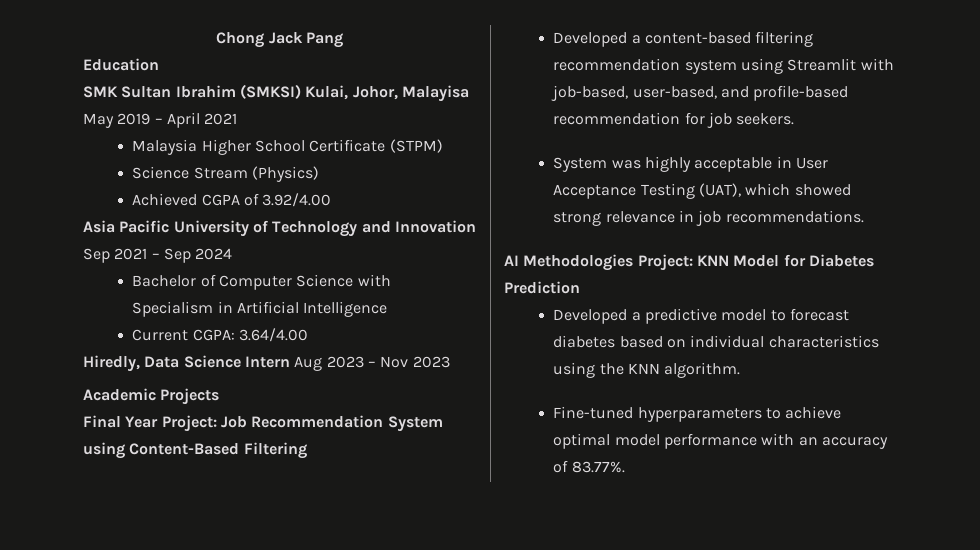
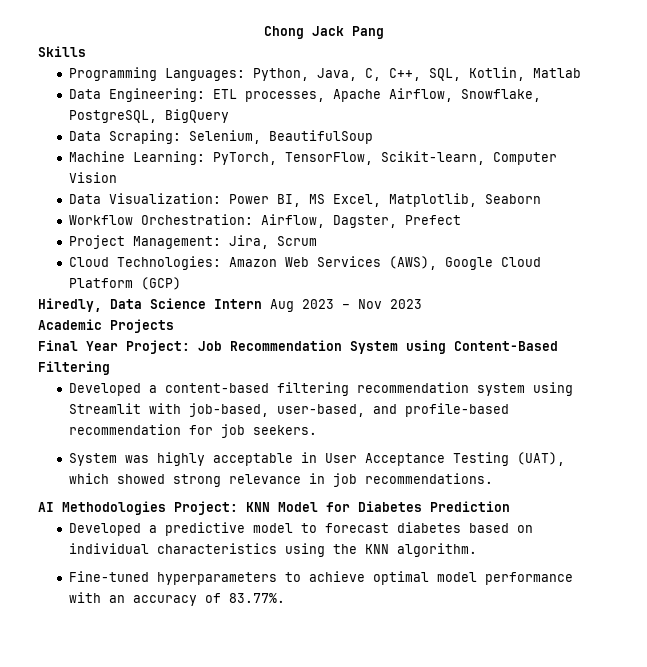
- Education
- SMK Sultan Ibrahim (SMKSI) Kulai, Johor, Malayisa May 2019 – April 2021
- Malaysia Higher School Certificate (STPM)
- Science Stream (Physics)
- Achieved CGPA of 3.92/4.00
- Asia Pacific University of Technology and Innovation Sep 2021 – Sep 2024
- Bachelor of Computer Science with Specialism in Artificial Intelligence
- Current CGPA: 3.64/4.00
+ Skills
+ Programming Languages: Python, Java, C, C++, SQL, Kotlin, Matlab
+ Data Engineering: ETL processes, Apache Airflow, Snowflake, PostgreSQL, BigQuery
+ Data Scraping: Selenium, BeautifulSoup
+ Machine Learning: PyTorch, TensorFlow, Scikit-learn, Computer Vision
+ Data Visualization: Power BI, MS Excel, Matplotlib, Seaborn
+ Workflow Orchestration: Airflow, Dagster, Prefect
+ Project Management: Jira, Scrum
+ Cloud Technologies: Amazon Web Services (AWS), Google Cloud Platform (GCP)

